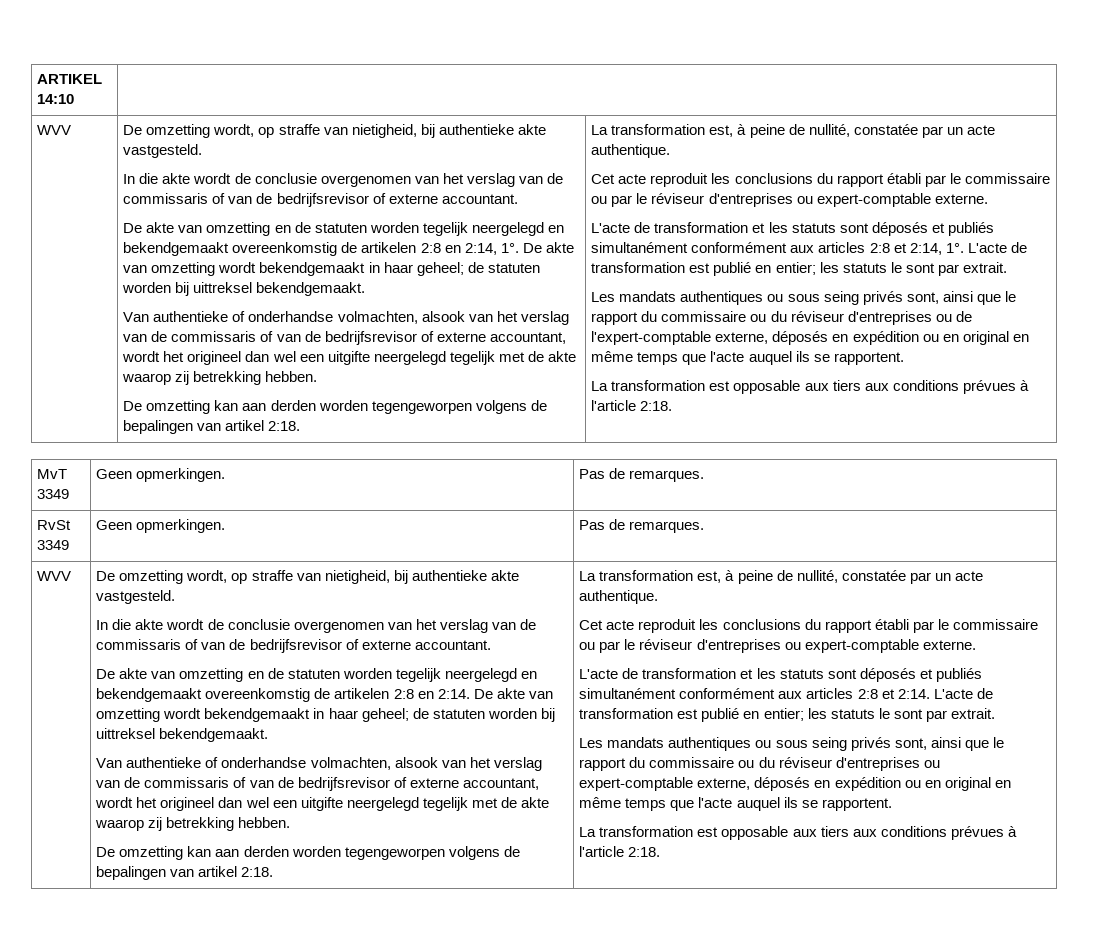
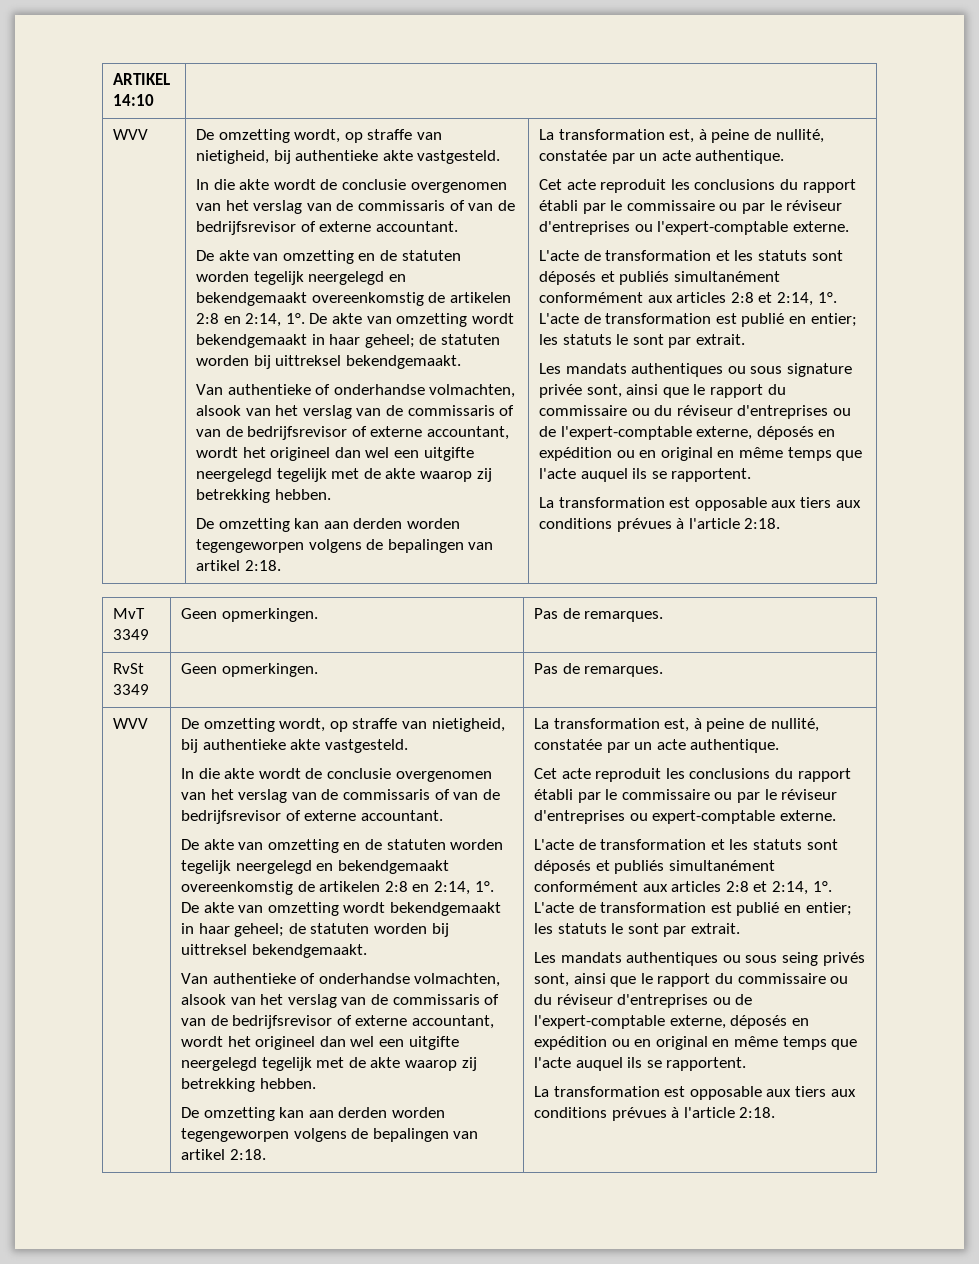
+ Cet acte reproduit les conclusions du rapport établi par le commissaire ou par le réviseur d'entreprises ou l'expert-comptable externe.
+ L'acte de transformation et les statuts sont déposés et publiés simultanément conformément aux articles 2:8 et 2:14, 1°. L'acte de transformation est publié en entier; les statuts le sont par extrait.
+ Les mandats authentiques ou sous signature privée sont, ainsi que le rapport du commissaire ou du réviseur d'entreprises ou de l'expert-comptable externe, déposés en expédition ou en original en même temps que l'acte auquel ils se rapportent.
+ La transformation est opposable aux tiers aux conditions prévues à l'article 2:18.
+ MvT 3349 | Geen opmerkingen. | Pas de remarques.
+ RvSt 3349 | Geen opmerkingen. | Pas de remarques.
+ WVV | De omzetting wordt, op straffe van nietigheid, bij authentieke akte vastgesteld.
+ In die akte wordt de conclusie overgenomen van het verslag van de commissaris of van de bedrijfsrevisor of externe accountant.
+ De akte van omzetting en de statuten worden tegelijk neergelegd en bekendgemaakt overeenkomstig de artikelen 2:8 en 2:14, 1°. De akte van omzetting wordt bekendgemaakt in haar geheel; de statuten worden bij uittreksel bekendgemaakt.
+ Van authentieke of onderhandse volmachten, alsook van het verslag van de commissaris of van de bedrijfsrevisor of externe accountant, wordt het origineel dan wel een uitgifte neergelegd tegelijk met de akte waarop zij betrekking hebben.
+ De omzetting kan aan derden worden tegengeworpen volgens de bepalingen van artikel 2:18. | La transformation est, à peine de nullité, constatée par un acte authentique.
- MvT 3349 | Geen opmerkingen. | Pas de remarques.
- RvSt 3349 | Geen opmerkingen. | Pas de remarques.
- WVV | De omzetting wordt, op straffe van nietigheid, bij authentieke akte vastgesteld.
- In die akte wordt de conclusie overgenomen van het verslag van de commissaris of van de bedrijfsrevisor of externe accountant.
- De akte van omzetting en de statuten worden tegelijk neergelegd en bekendgemaakt overeenkomstig de artikelen 2:8 en 2:14. De akte van omzetting wordt bekendgemaakt in haar geheel; de statuten worden bij uittreksel bekendgemaakt.
- Van authentieke of onderhandse volmachten, alsook van het verslag van de commissaris of van de bedrijfsrevisor of externe accountant, wordt het origineel dan wel een uitgifte neergelegd tegelijk met de akte waarop zij betrekking hebben.
- De omzetting kan aan derden worden tegengeworpen volgens de bepalingen van artikel 2:18. | La transformation est, à peine de nullité, constatée par un acte authentique.
- Cet acte reproduit les conclusions du rapport établi par le commissaire ou par le réviseur d'entreprises ou expert-comptable externe.
- L'acte de transformation et les statuts sont déposés et publiés simultanément conformément aux articles 2:8 et 2:14. L'acte de transformation est publié en entier; les statuts le sont par extrait.
- Les mandats authentiques ou sous seing privés sont, ainsi que le rapport du commissaire ou du réviseur d'entreprises ou expert-comptable externe, déposés en expédition ou en original en même temps que l'acte auquel ils se rapportent.
- La transformation est opposable aux tiers aux conditions prévues à l'article 2:18.

